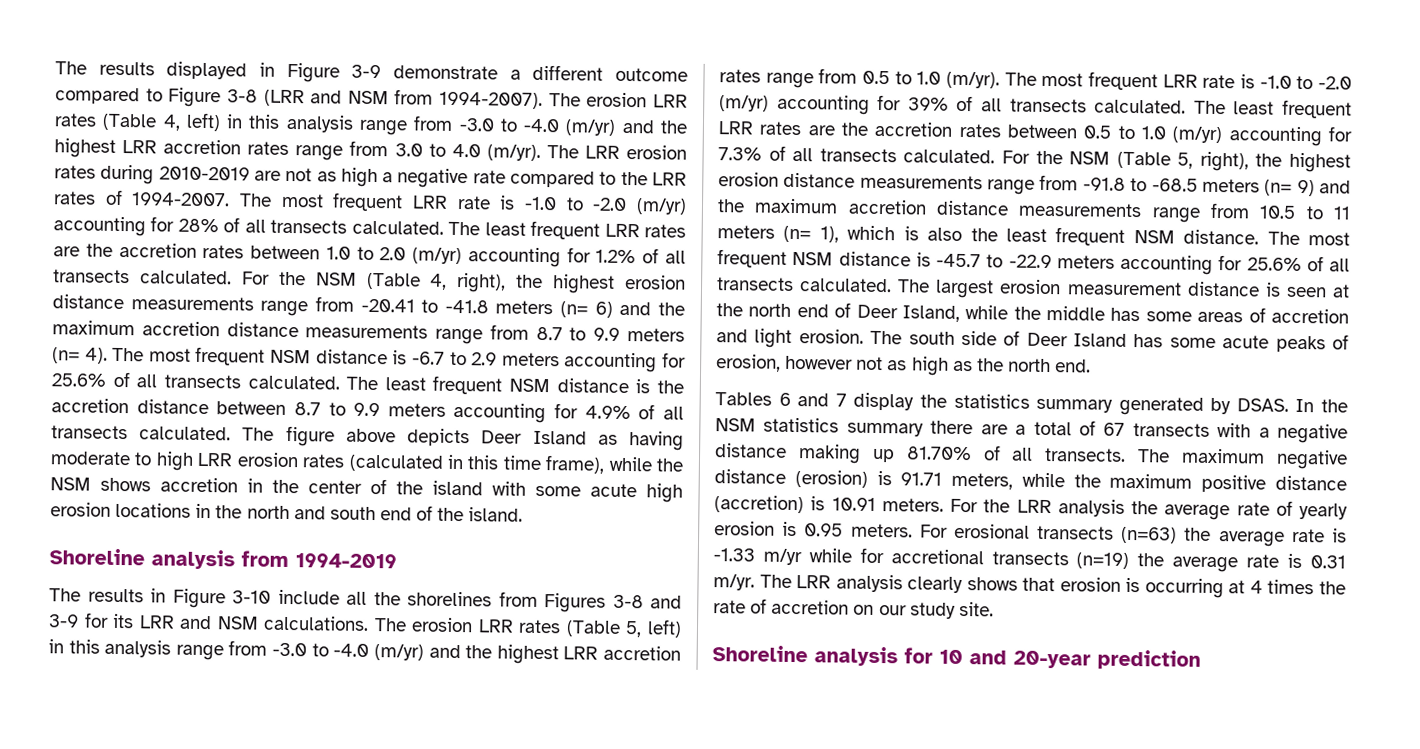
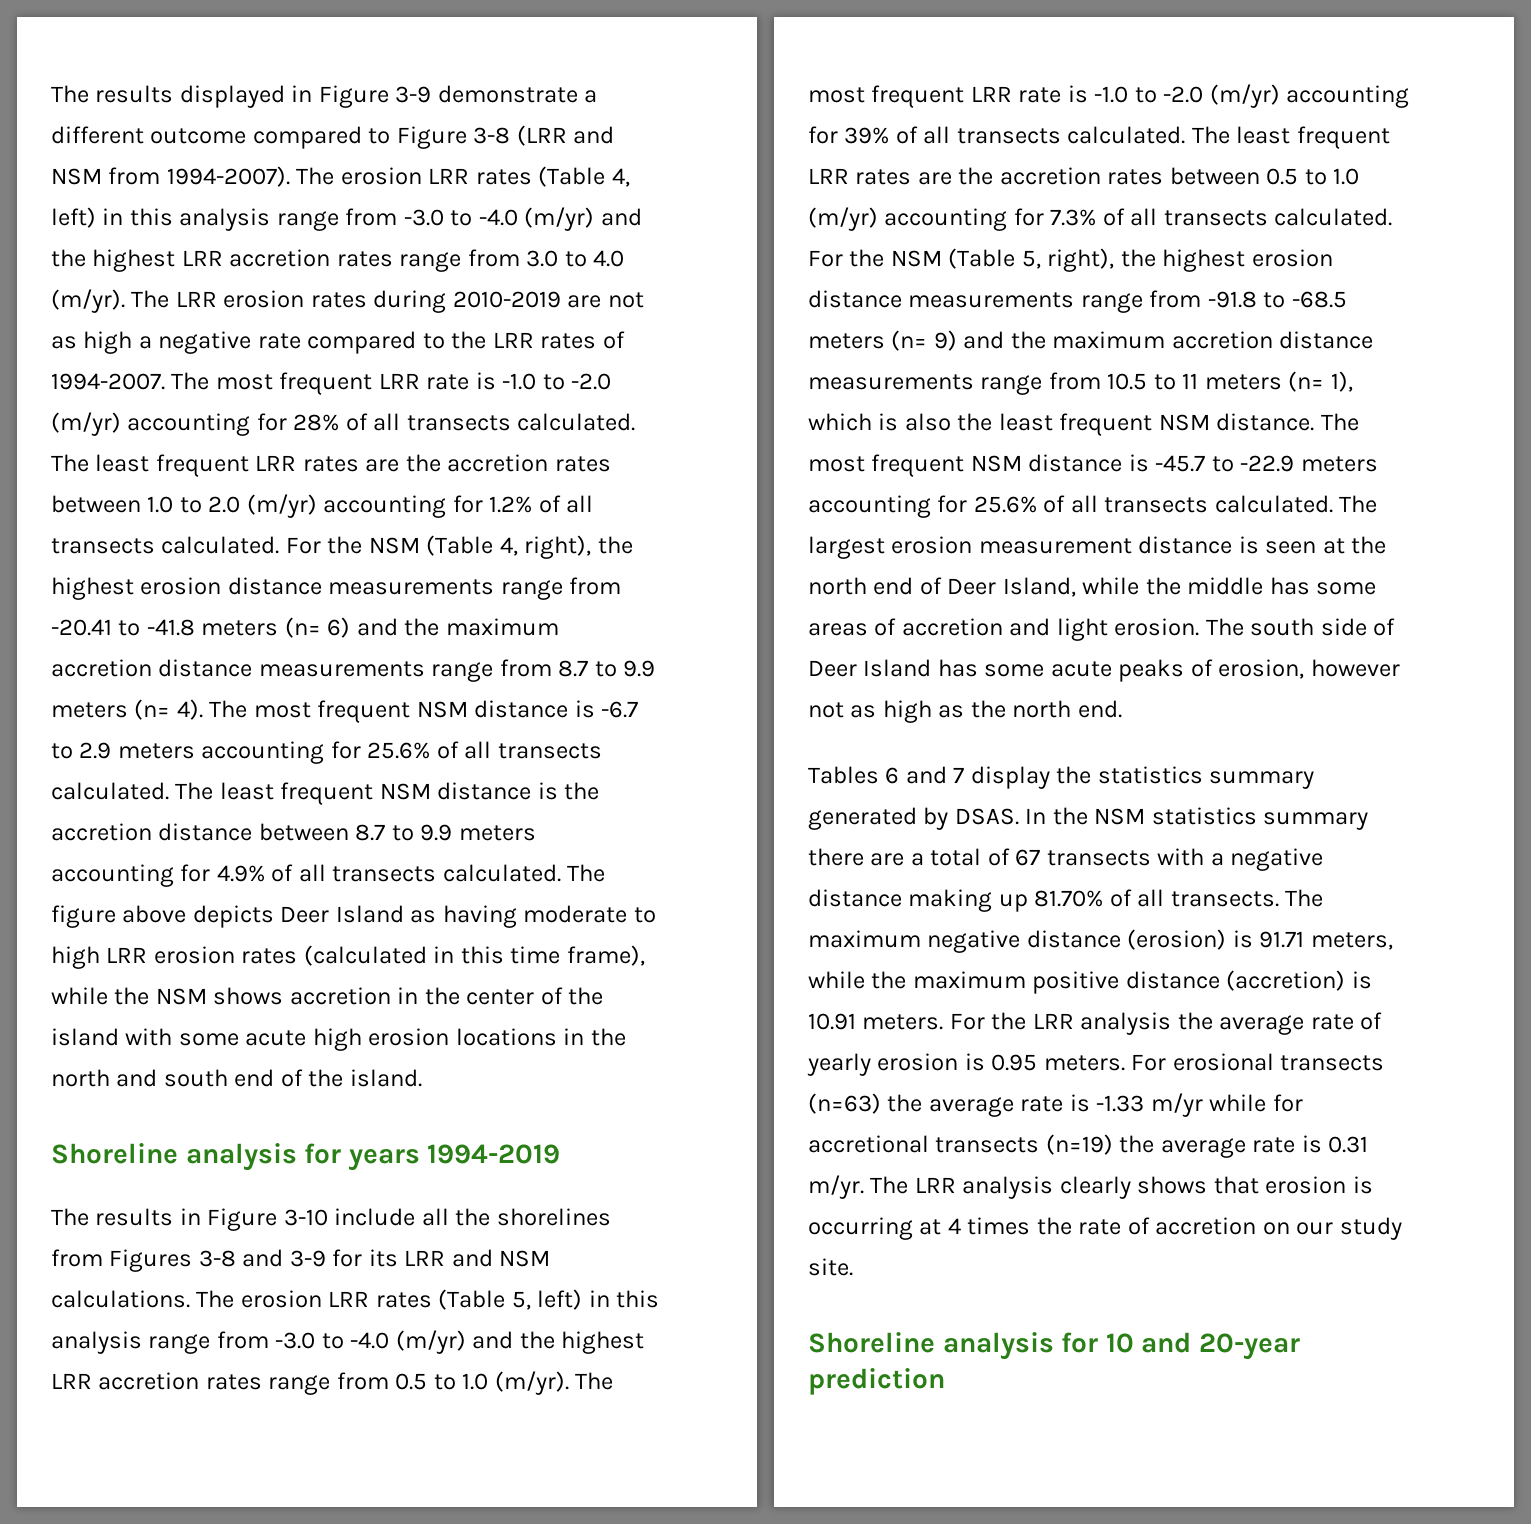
- Shoreline analysis from 1994-2019
+ Shoreline analysis for years 1994-2019

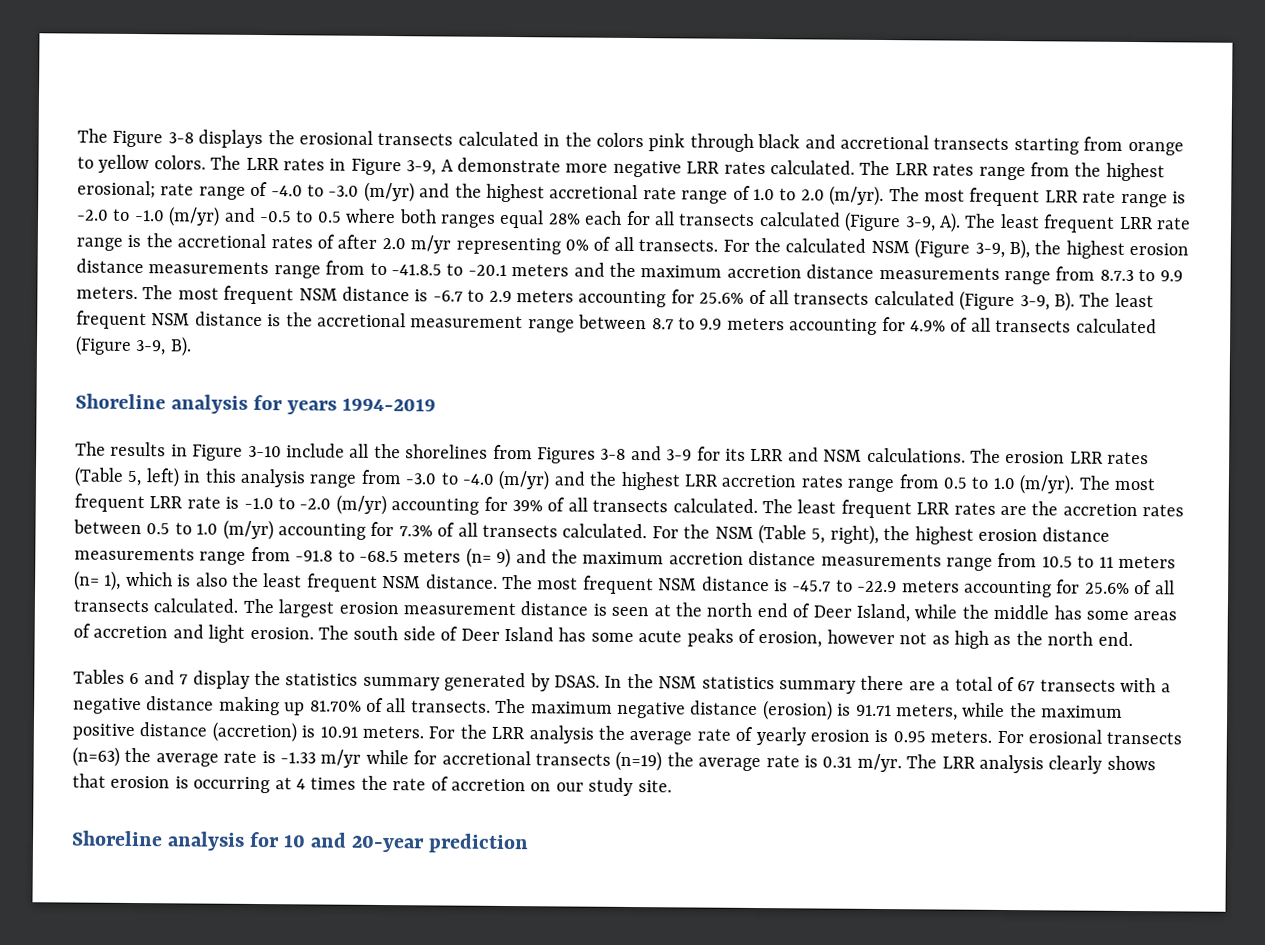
- The results displayed in Figure 3-9 demonstrate a different outcome compared to Figure 3-8 (LRR and NSM from 1994-2007). The erosion LRR rates (Table 4, left) in this analysis range from -3.0 to -4.0 (m/yr) and the highest LRR accretion rates range from 3.0 to 4.0 (m/yr). The LRR erosion rates during 2010-2019 are not as high a negative rate compared to the LRR rates of 1994-2007. The most frequent LRR rate is -1.0 to -2.0 (m/yr) accounting for 28% of all transects calculated. The least frequent LRR rates are the accretion rates between 1.0 to 2.0 (m/yr) accounting for 1.2% of all transects calculated. For the NSM (Table 4, right), the highest erosion distance measurements range from -20.41 to -41.8 meters (n= 6) and the maximum accretion distance measurements range from 8.7 to 9.9 meters (n= 4).
+ The Figure 3-8 displays the erosional transects calculated in the colors pink through black and accretional transects starting from orange to yellow colors. The LRR rates in Figure 3-9, A demonstrate more negative LRR rates calculated. The LRR rates range from the highest erosional; rate range of -4.0 to -3.0 (m/yr) and the highest accretional rate range of 1.0 to 2.0 (m/yr). The most frequent LRR rate range is -2.0 to -1.0 (m/yr) and -0.5 to 0.5 where both ranges equal 28% each for all transects calculated (Figure 3-9, A). The least frequent LRR rate range is the accretional rates of after 2.0 m/yr representing 0% of all transects. For the calculated NSM (Figure 3-9, B), the highest erosion distance measurements range from to -41.8.5 to -20.1 meters and the maximum accretion distance measurements range from 8.7.3 to 9.9 meters.
- The most frequent NSM distance is -6.7 to 2.9 meters accounting for 25.6% of all transects calculated. The least frequent NSM distance is the accretion distance between 8.7 to 9.9 meters accounting for 4.9% of all transects calculated. The figure above depicts Deer Island as having moderate to high LRR erosion rates (calculated in this time frame), while the NSM shows accretion in the center of the island with some acute high erosion locations in the north and south end of the island.
+ The most frequent NSM distance is -6.7 to 2.9 meters accounting for 25.6% of all transects calculated (Figure 3-9, B). The least frequent NSM distance is the accretional measurement range between 8.7 to 9.9 meters accounting for 4.9% of all transects calculated (Figure 3-9, B).

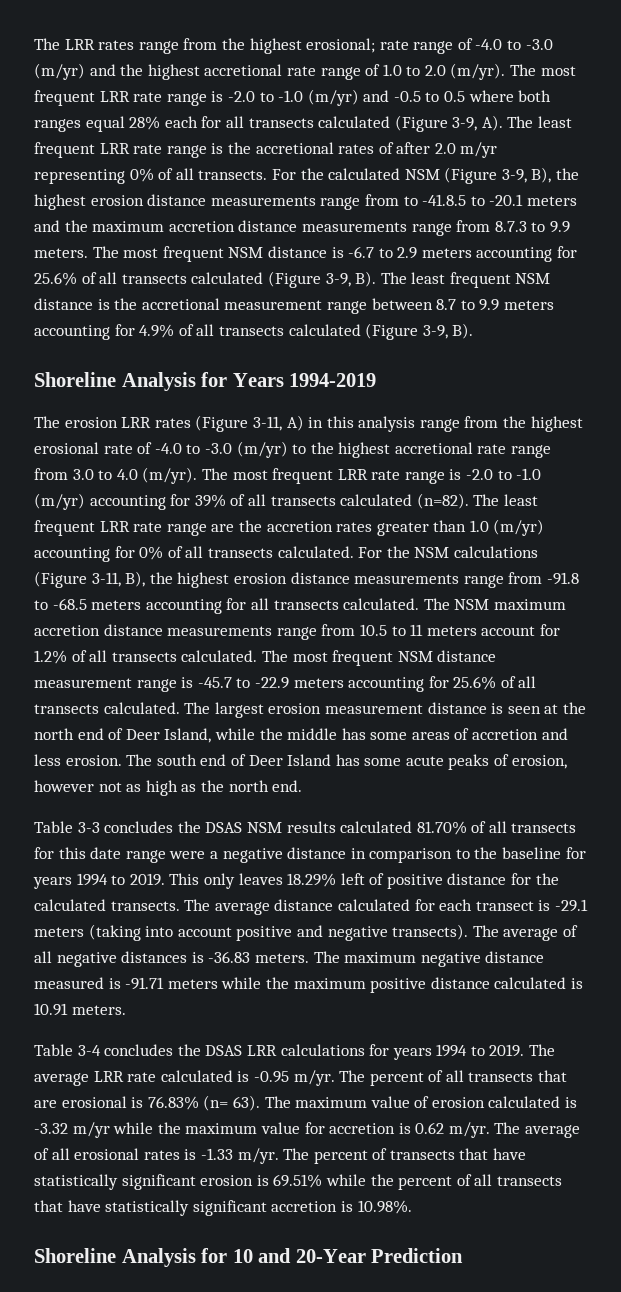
- The Figure 3-8 displays the erosional transects calculated in the colors pink through black and accretional transects starting from orange to yellow colors. The LRR rates in Figure 3-9, A demonstrate more negative LRR rates calculated. The LRR rates range from the highest erosional; rate range of -4.0 to -3.0 (m/yr) and the highest accretional rate range of 1.0 to 2.0 (m/yr).
+ The LRR rates range from the highest erosional; rate range of -4.0 to -3.0 (m/yr) and the highest accretional rate range of 1.0 to 2.0 (m/yr).
- Shoreline analysis for years 1994-2019
+ Shoreline Analysis for Years 1994-2019
- The results in Figure 3-10 include all the shorelines from Figures 3-8 and 3-9 for its LRR and NSM calculations. The erosion LRR rates (Table 5, left) in this analysis range from -3.0 to -4.0 (m/yr) and the highest LRR accretion rates range from 0.5 to 1.0 (m/yr). The most frequent LRR rate is -1.0 to -2.0 (m/yr) accounting for 39% of all transects calculated. The least frequent LRR rates are the accretion rates between 0.5 to 1.0 (m/yr) accounting for 7.3% of all transects calculated.
+ The erosion LRR rates (Figure 3-11, A) in this analysis range from the highest erosional rate of -4.0 to -3.0 (m/yr) to the highest accretional rate range from 3.0 to 4.0 (m/yr). The most frequent LRR rate range is -2.0 to -1.0 (m/yr) accounting for 39% of all transects calculated (n=82). The least frequent LRR rate range are the accretion rates greater than 1.0 (m/yr) accounting for 0% of all transects calculated.
- For the NSM (Table 5, right), the highest erosion distance measurements range from -91.8 to -68.5 meters (n= 9) and the maximum accretion distance measurements range from 10.5 to 11 meters (n= 1), which is also the least frequent NSM distance. The most frequent NSM distance is -45.7 to -22.9 meters accounting for 25.6% of all transects calculated.
+ For the NSM calculations (Figure 3-11, B), the highest erosion distance measurements range from -91.8 to -68.5 meters accounting for all transects calculated. The NSM maximum accretion distance measurements range from 10.5 to 11 meters account for 1.2% of all transects calculated. The most frequent NSM distance measurement range is -45.7 to -22.9 meters accounting for 25.6% of all transects calculated.
- The largest erosion measurement distance is seen at the north end of Deer Island, while the middle has some areas of accretion and light erosion.
+ The largest erosion measurement distance is seen at the north end of Deer Island, while the middle has some areas of accretion and less erosion.
- The south side of Deer Island has some acute peaks of erosion, however not as high as the north end.
+ The south end of Deer Island has some acute peaks of erosion, however not as high as the north end.
- Tables 6 and 7 display the statistics summary generated by DSAS. In the NSM statistics summary there are a total of 67 transects with a negative distance making up 81.70% of all transects. The maximum negative distance (erosion) is 91.71 meters, while the maximum positive distance (accretion) is 10.91 meters. For the LRR analysis the average rate of yearly erosion is 0.95 meters. For erosional transects (n=63) the average rate is -1.33 m/yr while for accretional transects (n=19) the average rate is 0.31 m/yr. The LRR analysis clearly shows that erosion is occurring at 4 times the rate of accretion on our study site.
- Shoreline analysis for 10 and 20-year prediction
+ Table 3-3 concludes the DSAS NSM results calculated 81.70% of all transects for this date range were a negative distance in comparison to the baseline for years 1994 to 2019. This only leaves 18.29% left of positive distance for the calculated transects. The average distance calculated for each transect is -29.1 meters (taking into account positive and negative transects). The average of all negative distances is -36.83 meters. The maximum negative distance measured is -91.71 meters while the maximum positive distance calculated is 10.91 meters.
+ Table 3-4 concludes the DSAS LRR calculations for years 1994 to 2019. The average LRR rate calculated is -0.95 m/yr. The percent of all transects that are erosional is 76.83% (n= 63). The maximum value of erosion calculated is -3.32 m/yr while the maximum value for accretion is 0.62 m/yr. The average of all erosional rates is -1.33 m/yr. The percent of transects that have statistically significant erosion is 69.51% while the percent of all transects that have statistically significant accretion is 10.98%.
+ Shoreline Analysis for 10 and 20-Year Prediction

